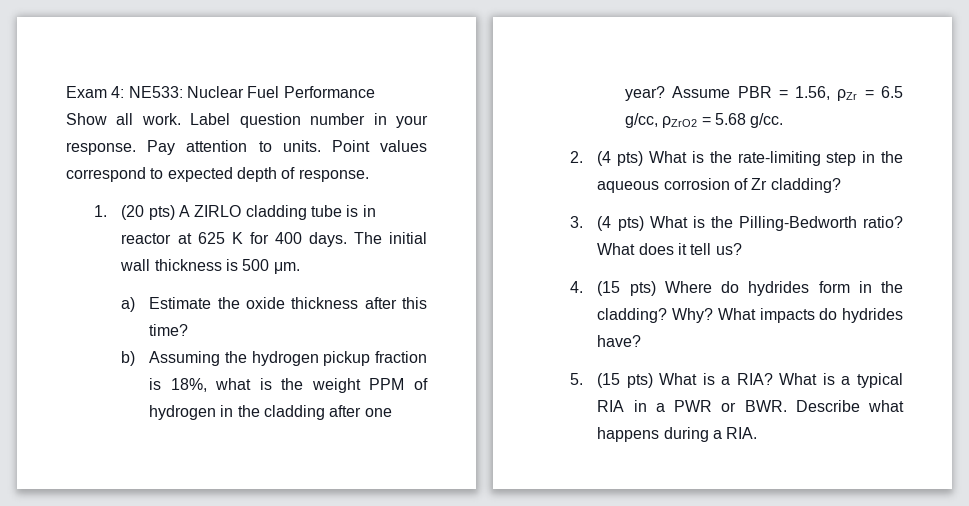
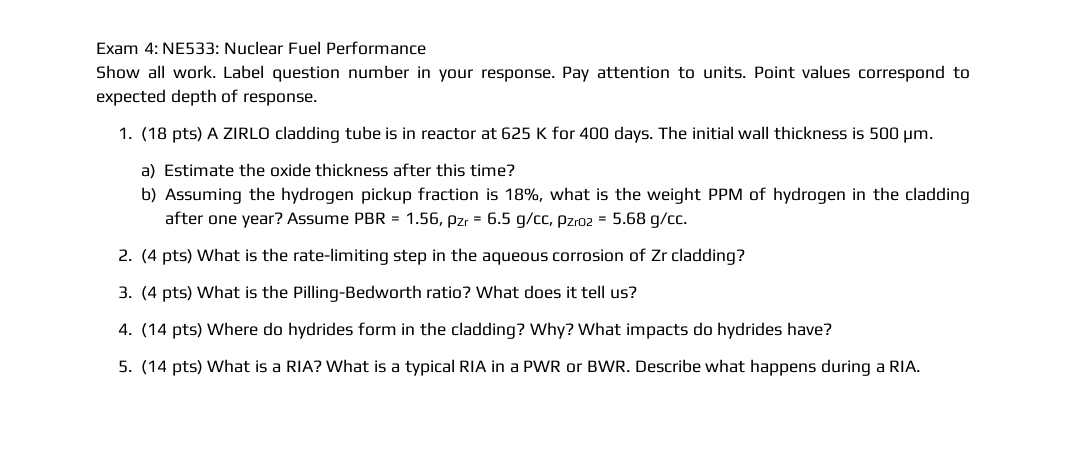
- 1. (20 pts) A ZIRLO cladding tube is in reactor at 625 K for 400 days.
+ 1. (18 pts) A ZIRLO cladding tube is in reactor at 625 K for 400 days.
- 4. (15 pts) Where do hydrides form in the cladding?
+ 4. (14 pts) Where do hydrides form in the cladding?
- 5. (15 pts) What is a RIA?
+ 5. (14 pts) What is a RIA?

